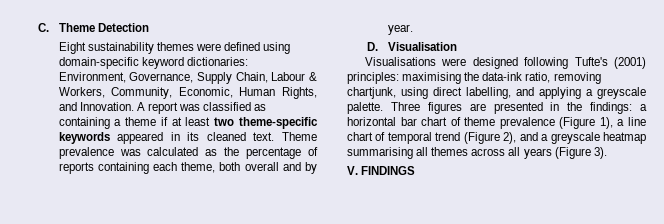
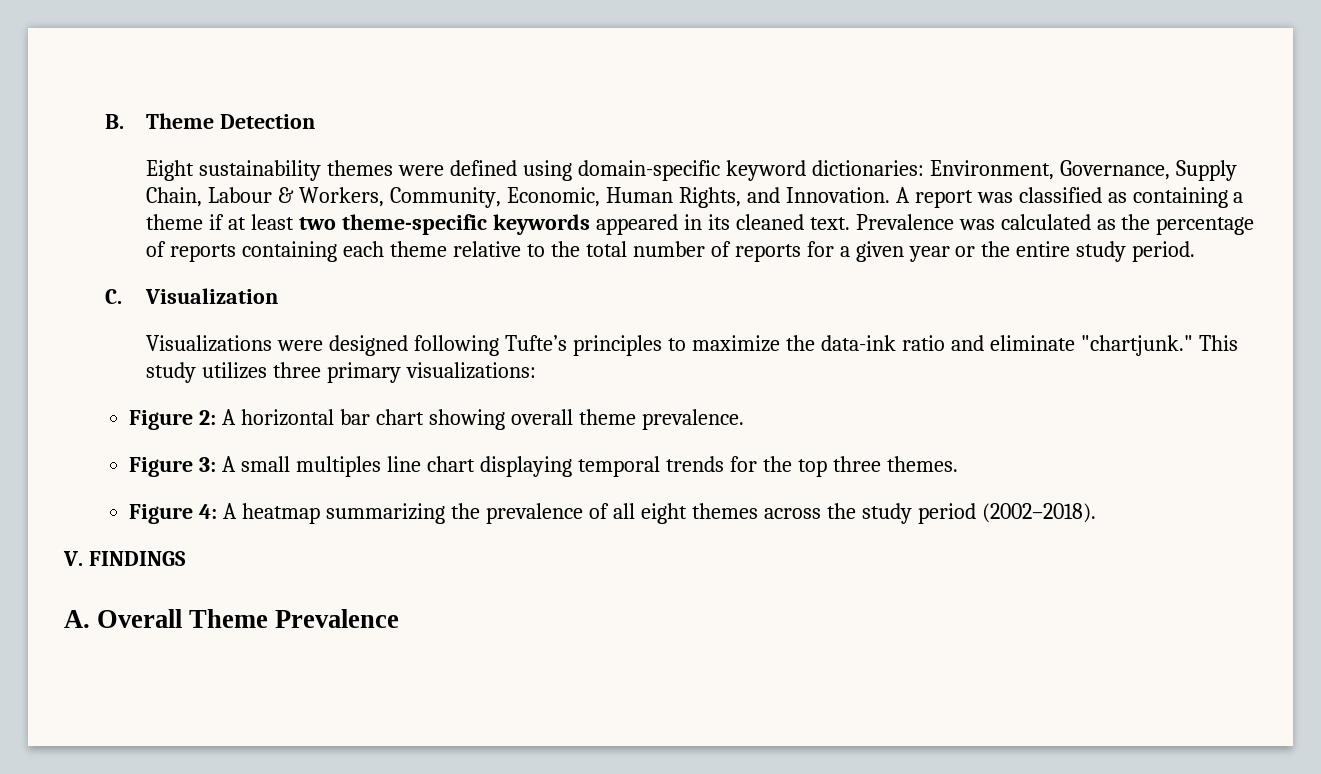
- C. Theme Detection
+ B. Theme Detection
- Theme prevalence was calculated as the percentage of reports containing each theme, both overall and by year.
- D. Visualisation
- Visualisations were designed following Tufte's (2001) principles: maximising the data-ink ratio, removing chartjunk, using direct labelling, and applying a greyscale palette. Three figures are presented in the findings: a horizontal bar chart of theme prevalence (Figure 1), a line chart of temporal trend (Figure 2), and a greyscale heatmap summarising all themes across all years (Figure 3).
+ Prevalence was calculated as the percentage of reports containing each theme relative to the total number of reports for a given year or the entire study period.
+ C. Visualization
+ Visualizations were designed following Tufte’s principles to maximize the data-ink ratio and eliminate "chartjunk." This study utilizes three primary visualizations:
+ Figure 2: A horizontal bar chart showing overall theme prevalence.
+ Figure 3: A small multiples line chart displaying temporal trends for the top three themes.
+ Figure 4: A heatmap summarizing the prevalence of all eight themes across the study period (2002–2018).
  V. FINDINGS
+ A. Overall Theme Prevalence

